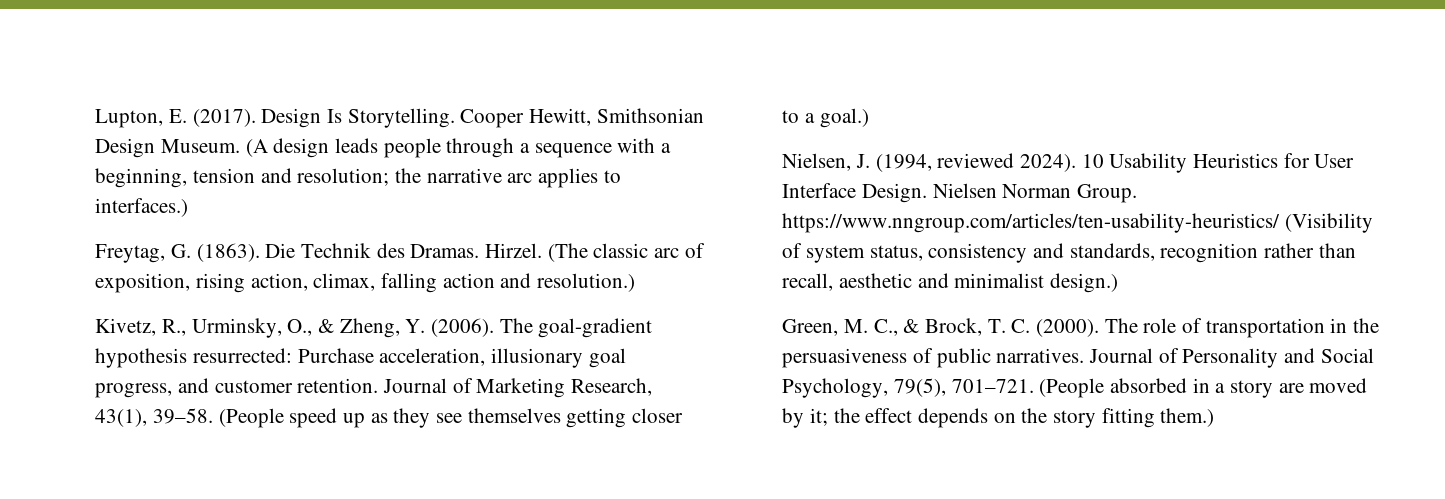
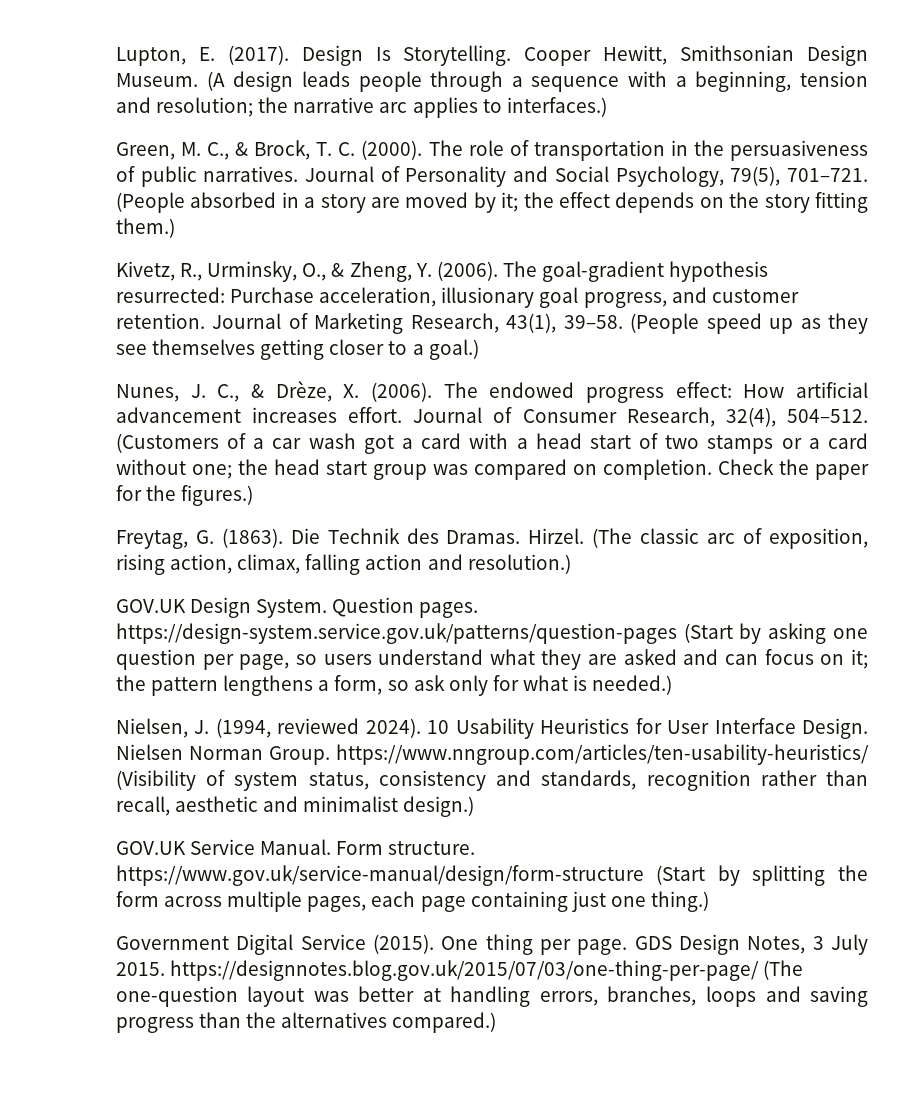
- Freytag, G. (1863). Die Technik des Dramas. Hirzel. (The classic arc of exposition, rising action, climax, falling action and resolution.)
- Kivetz, R., Urminsky, O., & Zheng, Y. (2006). The goal-gradient hypothesis resurrected: Purchase acceleration, illusionary goal progress, and customer retention. Journal of Marketing Research, 43(1), 39–58. (People speed up as they see themselves getting closer to a goal.)
- Nielsen, J. (1994, reviewed 2024). 10 Usability Heuristics for User Interface Design. Nielsen Norman Group. https://www.nngroup.com/articles/ten-usability-heuristics/ (Visibility of system status, consistency and standards, recognition rather than recall, aesthetic and minimalist design.)
+ Kivetz, R., Urminsky, O., & Zheng, Y. (2006). The goal-gradient hypothesis resurrected: Purchase acceleration, illusionary goal progress, and customer retention. Journal of Marketing Research, 43(1), 39–58. (People speed up as they see themselves getting closer to a goal.)
+ Nunes, J. C., & Drèze, X. (2006). The endowed progress effect: How artificial advancement increases effort. Journal of Consumer Research, 32(4), 504–512. (Customers of a car wash got a card with a head start of two stamps or a card without one; the head start group was compared on completion. Check the paper for the figures.)
+ Freytag, G. (1863). Die Technik des Dramas. Hirzel. (The classic arc of exposition, rising action, climax, falling action and resolution.)
+ GOV.UK Design System. Question pages. https://design-system.service.gov.uk/patterns/question-pages (Start by asking one question per page, so users understand what they are asked and can focus on it; the pattern lengthens a form, so ask only for what is needed.)
+ Nielsen, J. (1994, reviewed 2024). 10 Usability Heuristics for User Interface Design. Nielsen Norman Group. https://www.nngroup.com/articles/ten-usability-heuristics/ (Visibility of system status, consistency and standards, recognition rather than recall, aesthetic and minimalist design.)
+ GOV.UK Service Manual. Form structure. https://www.gov.uk/service-manual/design/form-structure (Start by splitting the form across multiple pages, each page containing just one thing.)
+ Government Digital Service (2015). One thing per page. GDS Design Notes, 3 July 2015. https://designnotes.blog.gov.uk/2015/07/03/one-thing-per-page/ (The one-question layout was better at handling errors, branches, loops and saving progress than the alternatives compared.)

